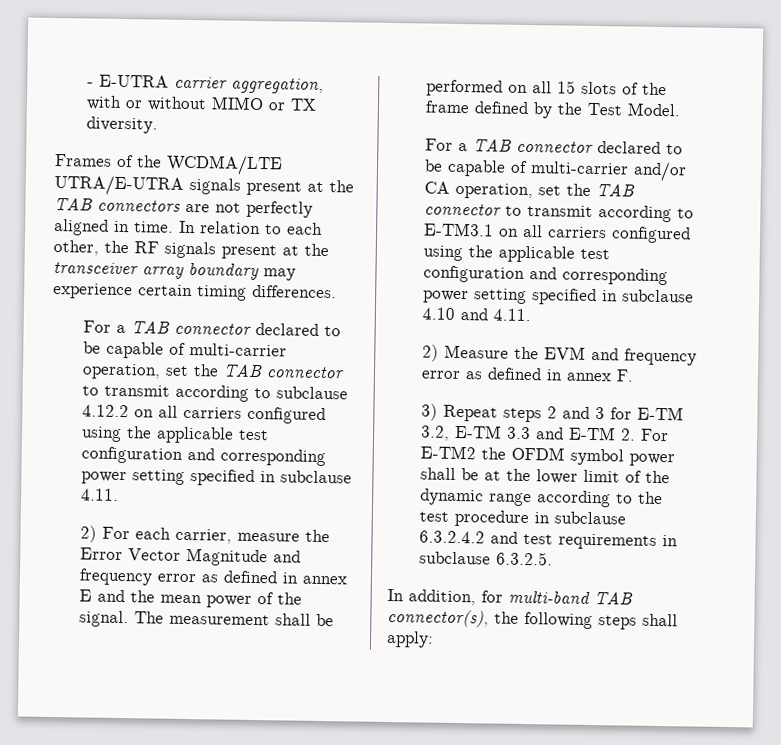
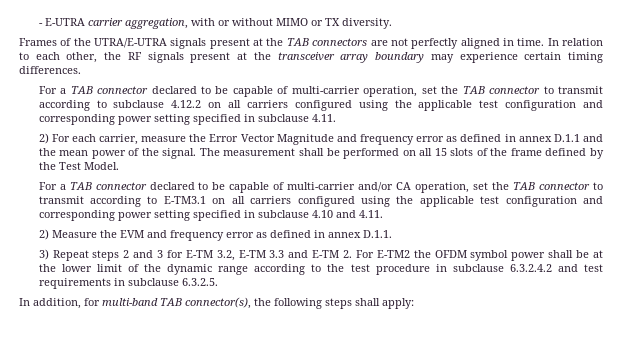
- Frames of the WCDMA/LTE UTRA/E-UTRA signals present at the TAB connectors are not perfectly aligned in time.
+ Frames of the UTRA/E-UTRA signals present at the TAB connectors are not perfectly aligned in time.
- 2) For each carrier, measure the Error Vector Magnitude and frequency error as defined in annex E and the mean power of the signal.
+ 2) For each carrier, measure the Error Vector Magnitude and frequency error as defined in annex D.1.1 and the mean power of the signal.
- 2) Measure the EVM and frequency error as defined in annex F.
+ 2) Measure the EVM and frequency error as defined in annex D.1.1.

